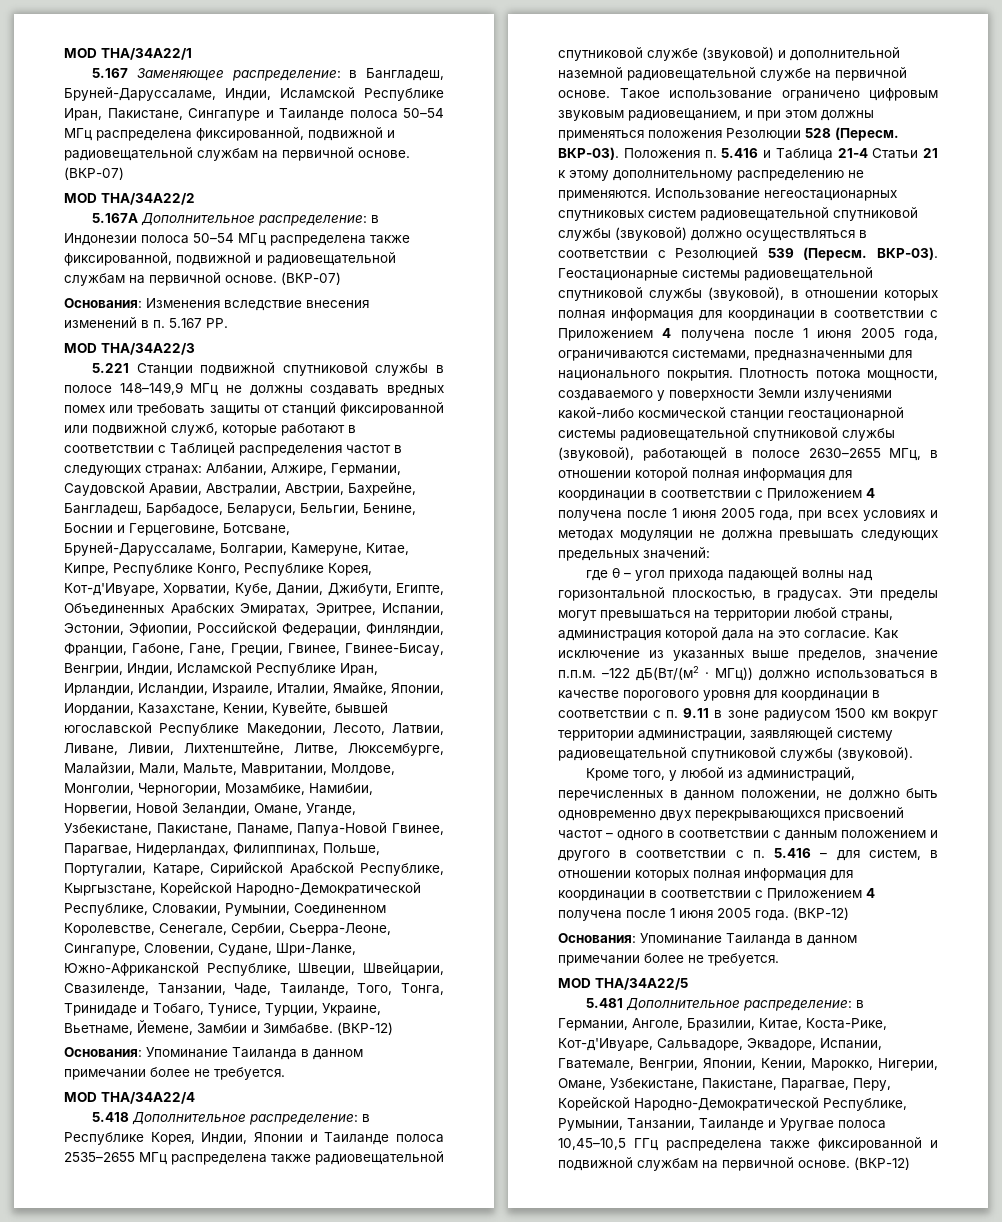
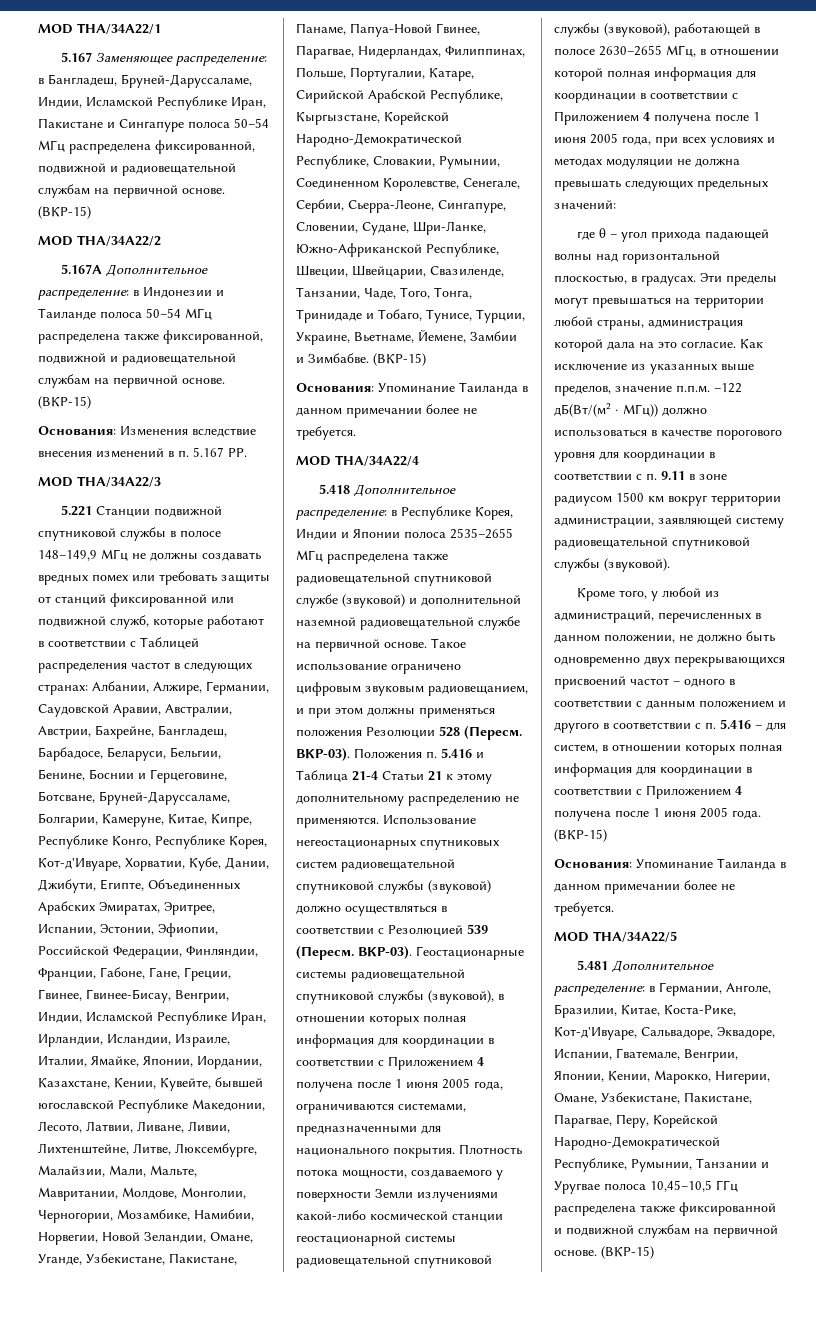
- 5.167 Заменяющее распределение: в Бангладеш, Бруней-Даруссаламе, Индии, Исламской Республике Иран, Пакистане, Сингапуре и Таиланде полоса 50–54 МГц распределена фиксированной, подвижной и радиовещательной службам на первичной основе. (ВКР-07)
+ 5.167 Заменяющее распределение: в Бангладеш, Бруней-Даруссаламе, Индии, Исламской Республике Иран, Пакистане и Сингапуре полоса 50–54 МГц распределена фиксированной, подвижной и радиовещательной службам на первичной основе. (ВКР-15)
- 5.167A Дополнительное распределение: в Индонезии полоса 50–54 МГц распределена также фиксированной, подвижной и радиовещательной службам на первичной основе. (ВКР-07)
+ 5.167A Дополнительное распределение: в Индонезии и Таиланде полоса 50–54 МГц распределена также фиксированной, подвижной и радиовещательной службам на первичной основе. (ВКР-15)
- Албании, Алжире, Германии, Саудовской Аравии, Австралии, Австрии, Бахрейне, Бангладеш, Барбадосе, Беларуси, Бельгии, Бенине, Боснии и Герцеговине, Ботсване, Бруней-Даруссаламе, Болгарии, Камеруне, Китае, Кипре, Республике Конго, Республике Корея, Кот-д'Ивуаре, Хорватии, Кубе, Дании, Джибути, Египте, Объединенных Арабских Эмиратах, Эритрее, Испании, Эстонии, Эфиопии, Российской Федерации, Финляндии, Франции, Габоне, Гане, Греции, Гвинее, Гвинее-Бисау, Венгрии, Индии, Исламской Республике Иран, Ирландии, Исландии, Израиле, Италии, Ямайке, Японии, Иордании, Казахстане, Кении, Кувейте, бывшей югославской Республике Македонии, Лесото, Латвии, Ливане, Ливии, Лихтенштейне, Литве, Люксембурге, Малайзии, Мали, Мальте, Мавритании, Молдове, Монголии, Черногории, Мозамбике, Намибии, Норвегии, Новой Зеландии, Омане, Уганде, Узбекистане, Пакистане, Панаме, Папуа-Новой Гвинее, Парагвае, Нидерландах, Филиппинах, Польше, Португалии, Катаре, Сирийской Арабской Республике, Кыргызстане, Корейской Народно-Демократической Республике, Словакии, Румынии, Соединенном Королевстве, Сенегале, Сербии, Сьерра-Леоне, Сингапуре, Словении, Судане, Шри-Ланке, Южно-Африканской Республике, Швеции, Швейцарии, Свазиленде, Танзании, Чаде, Таиланде, Того, Тонга, Тринидаде и Тобаго, Тунисе, Турции, Украине, Вьетнаме, Йемене, Замбии и Зимбабве. (ВКР-12)
+ Албании, Алжире, Германии, Саудовской Аравии, Австралии, Австрии, Бахрейне, Бангладеш, Барбадосе, Беларуси, Бельгии, Бенине, Боснии и Герцеговине, Ботсване, Бруней-Даруссаламе, Болгарии, Камеруне, Китае, Кипре, Республике Конго, Республике Корея, Кот-д'Ивуаре, Хорватии, Кубе, Дании, Джибути, Египте, Объединенных Арабских Эмиратах, Эритрее, Испании, Эстонии, Эфиопии, Российской Федерации, Финляндии, Франции, Габоне, Гане, Греции, Гвинее, Гвинее-Бисау, Венгрии, Индии, Исламской Республике Иран, Ирландии, Исландии, Израиле, Италии, Ямайке, Японии, Иордании, Казахстане, Кении, Кувейте, бывшей югославской Республике Македонии, Лесото, Латвии, Ливане, Ливии, Лихтенштейне, Литве, Люксембурге, Малайзии, Мали, Мальте, Мавритании, Молдове, Монголии, Черногории, Мозамбике, Намибии, Норвегии, Новой Зеландии, Омане, Уганде, Узбекистане, Пакистане, Панаме, Папуа-Новой Гвинее, Парагвае, Нидерландах, Филиппинах, Польше, Португалии, Катаре, Сирийской Арабской Республике, Кыргызстане, Корейской Народно-Демократической Республике, Словакии, Румынии, Соединенном Королевстве, Сенегале, Сербии, Сьерра-Леоне, Сингапуре, Словении, Судане, Шри-Ланке, Южно-Африканской Республике, Швеции, Швейцарии, Свазиленде, Танзании, Чаде, Того, Тонга, Тринидаде и Тобаго, Тунисе, Турции, Украине, Вьетнаме, Йемене, Замбии и Зимбабве. (ВКР-15)
- 5.418 Дополнительное распределение: в Республике Корея, Индии, Японии и Таиланде полоса 2535–2655 МГц распределена также радиовещательной спутниковой службе (звуковой) и дополнительной наземной радиовещательной службе на первичной основе.
+ 5.418 Дополнительное распределение: в Республике Корея, Индии и Японии полоса 2535–2655 МГц распределена также радиовещательной спутниковой службе (звуковой) и дополнительной наземной радиовещательной службе на первичной основе.
- Кроме того, у любой из администраций, перечисленных в данном положении, не должно быть одновременно двух перекрывающихся присвоений частот – одного в соответствии с данным положением и другого в соответствии с п. 5.416 – для систем, в отношении которых полная информация для координации в соответствии с Приложением 4 получена после 1 июня 2005 года. (ВКР-12)
+ Кроме того, у любой из администраций, перечисленных в данном положении, не должно быть одновременно двух перекрывающихся присвоений частот – одного в соответствии с данным положением и другого в соответствии с п. 5.416 – для систем, в отношении которых полная информация для координации в соответствии с Приложением 4 получена после 1 июня 2005 года. (ВКР-15)
- 5.481 Дополнительное распределение: в Германии, Анголе, Бразилии, Китае, Коста-Рике, Кот-д'Ивуаре, Сальвадоре, Эквадоре, Испании, Гватемале, Венгрии, Японии, Кении, Марокко, Нигерии, Омане, Узбекистане, Пакистане, Парагвае, Перу, Корейской Народно-Демократической Республике, Румынии, Танзании, Таиланде и Уругвае полоса 10,45–10,5 ГГц распределена также фиксированной и подвижной службам на первичной основе. (ВКР-12)
+ 5.481 Дополнительное распределение: в Германии, Анголе, Бразилии, Китае, Коста-Рике, Кот-д'Ивуаре, Сальвадоре, Эквадоре, Испании, Гватемале, Венгрии, Японии, Кении, Марокко, Нигерии, Омане, Узбекистане, Пакистане, Парагвае, Перу, Корейской Народно-Демократической Республике, Румынии, Танзании и Уругвае полоса 10,45–10,5 ГГц распределена также фиксированной и подвижной службам на первичной основе. (ВКР-15)

